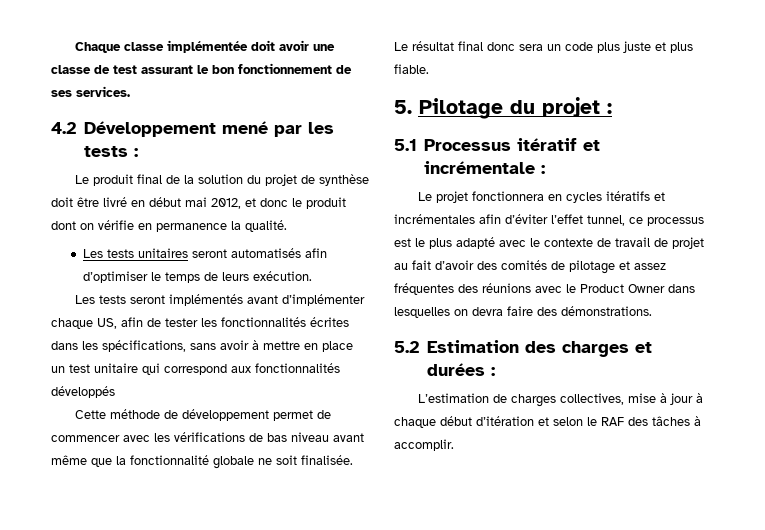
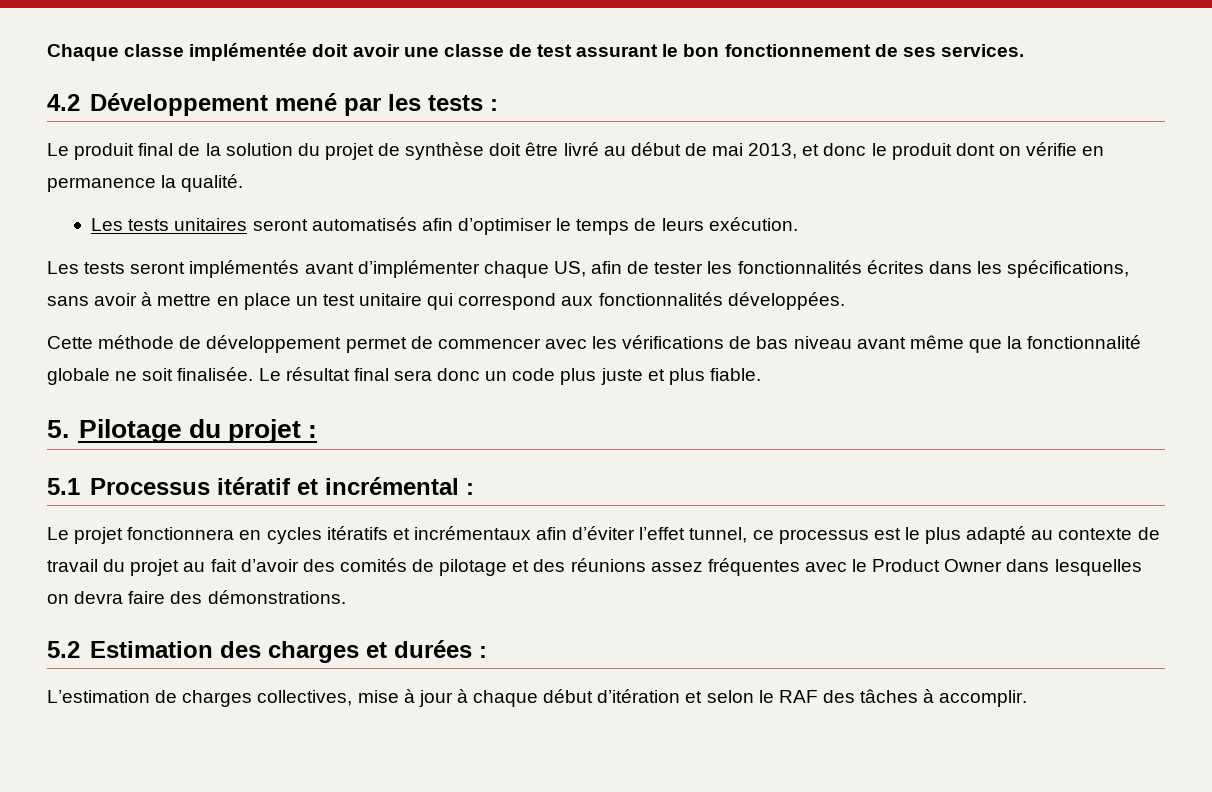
- Le produit final de la solution du projet de synthèse doit être livré en début mai 2012, et donc le produit dont on vérifie en permanence la qualité.
+ Le produit final de la solution du projet de synthèse doit être livré au début de mai 2013, et donc le produit dont on vérifie en permanence la qualité.
- Les tests seront implémentés avant d’implémenter chaque US, afin de tester les fonctionnalités écrites dans les spécifications, sans avoir à mettre en place un test unitaire qui correspond aux fonctionnalités développés
+ Les tests seront implémentés avant d’implémenter chaque US, afin de tester les fonctionnalités écrites dans les spécifications, sans avoir à mettre en place un test unitaire qui correspond aux fonctionnalités développées.
- Le résultat final donc sera un code plus juste et plus fiable.
+ Le résultat final sera donc un code plus juste et plus fiable.
- 5.1 Processus itératif et incrémentale :
+ 5.1 Processus itératif et incrémental :
- Le projet fonctionnera en cycles itératifs et incrémentales afin d’éviter l’effet tunnel, ce processus est le plus adapté avec le contexte de travail de projet au fait d’avoir des comités de pilotage et assez fréquentes des réunions avec le Product Owner dans lesquelles on devra faire des démonstrations.
+ Le projet fonctionnera en cycles itératifs et incrémentaux afin d’éviter l’effet tunnel, ce processus est le plus adapté au contexte de travail du projet au fait d’avoir des comités de pilotage et des réunions assez fréquentes avec le Product Owner dans lesquelles on devra faire des démonstrations.

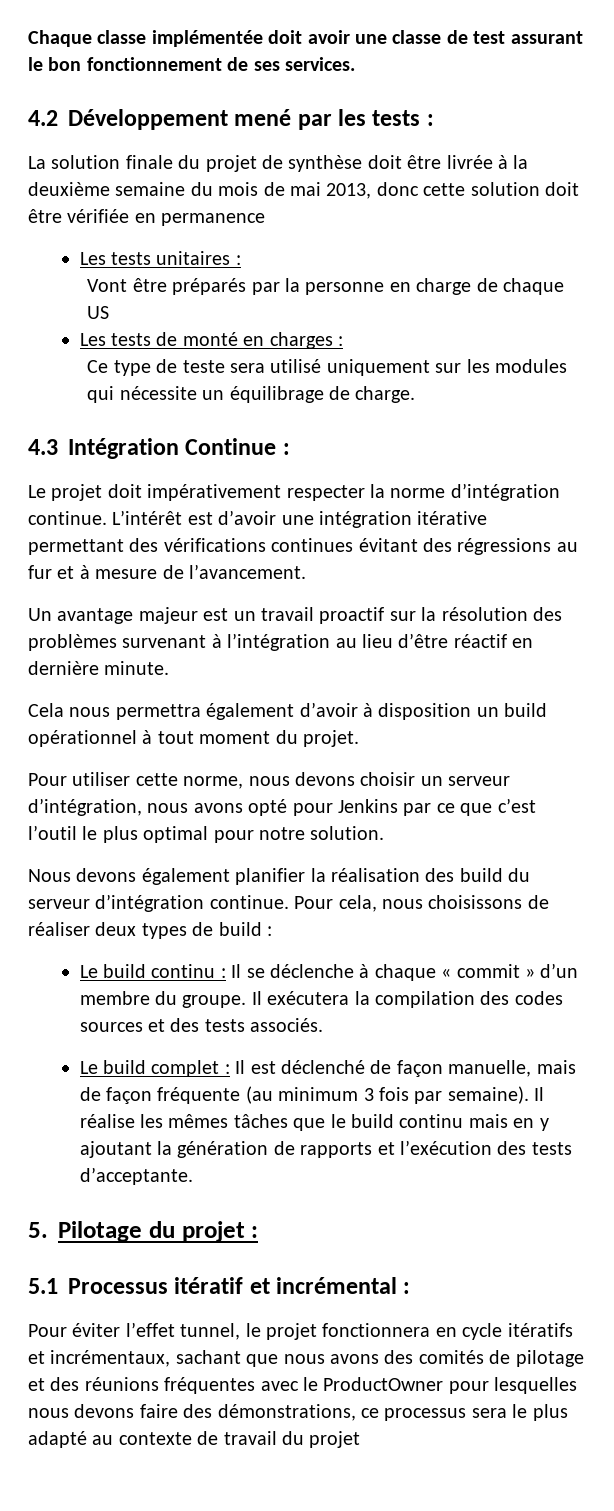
- Le produit final de la solution du projet de synthèse doit être livré au début de mai 2013, et donc le produit dont on vérifie en permanence la qualité.
+ La solution finale du projet de synthèse doit être livrée à la deuxième semaine du mois de mai 2013, donc cette solution doit être vérifiée en permanence
- Les tests unitaires seront automatisés afin d’optimiser le temps de leurs exécution.
- Les tests seront implémentés avant d’implémenter chaque US, afin de tester les fonctionnalités écrites dans les spécifications, sans avoir à mettre en place un test unitaire qui correspond aux fonctionnalités développées.
- Cette méthode de développement permet de commencer avec les vérifications de bas niveau avant même que la fonctionnalité globale ne soit finalisée. Le résultat final sera donc un code plus juste et plus fiable.
+ Les tests unitaires :
+ Vont être préparés par la personne en charge de chaque US
+ Les tests de monté en charges :
+ Ce type de teste sera utilisé uniquement sur les modules qui nécessite un équilibrage de charge.
+ 4.3 Intégration Continue :
+ Le projet doit impérativement respecter la norme d’intégration continue. L’intérêt est d’avoir une intégration itérative permettant des vérifications continues évitant des régressions au fur et à mesure de l’avancement.
+ Un avantage majeur est un travail proactif sur la résolution des problèmes survenant à l’intégration au lieu d’être réactif en dernière minute.
+ Cela nous permettra également d’avoir à disposition un build opérationnel à tout moment du projet.
+ Pour utiliser cette norme, nous devons choisir un serveur d’intégration, nous avons opté pour Jenkins par ce que c’est l’outil le plus optimal pour notre solution.
+ Nous devons également planifier la réalisation des build du serveur d’intégration continue. Pour cela, nous choisissons de réaliser deux types de build :
+ Le build continu : Il se déclenche à chaque « commit » d’un membre du groupe. Il exécutera la compilation des codes sources et des tests associés.
+ Le build complet : Il est déclenché de façon manuelle, mais de façon fréquente (au minimum 3 fois par semaine). Il réalise les mêmes tâches que le build continu mais en y ajoutant la génération de rapports et l’exécution des tests d’acceptante.
- Le projet fonctionnera en cycles itératifs et incrémentaux afin d’éviter l’effet tunnel, ce processus est le plus adapté au contexte de travail du projet au fait d’avoir des comités de pilotage et des réunions assez fréquentes avec le Product Owner dans lesquelles on devra faire des démonstrations.
- 5.2 Estimation des charges et durées :
- L’estimation de charges collectives, mise à jour à chaque début d’itération et selon le RAF des tâches à accomplir.
+ Pour éviter l’effet tunnel, le projet fonctionnera en cycle itératifs et incrémentaux, sachant que nous avons des comités de pilotage et des réunions fréquentes avec le ProductOwner pour lesquelles nous devons faire des démonstrations, ce processus sera le plus adapté au contexte de travail du projet

